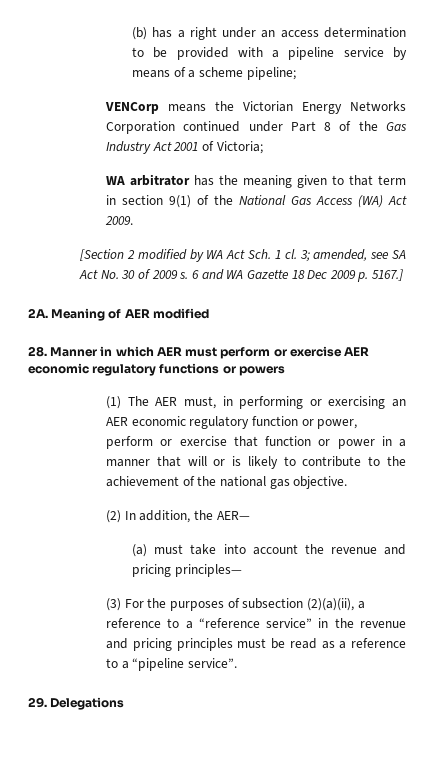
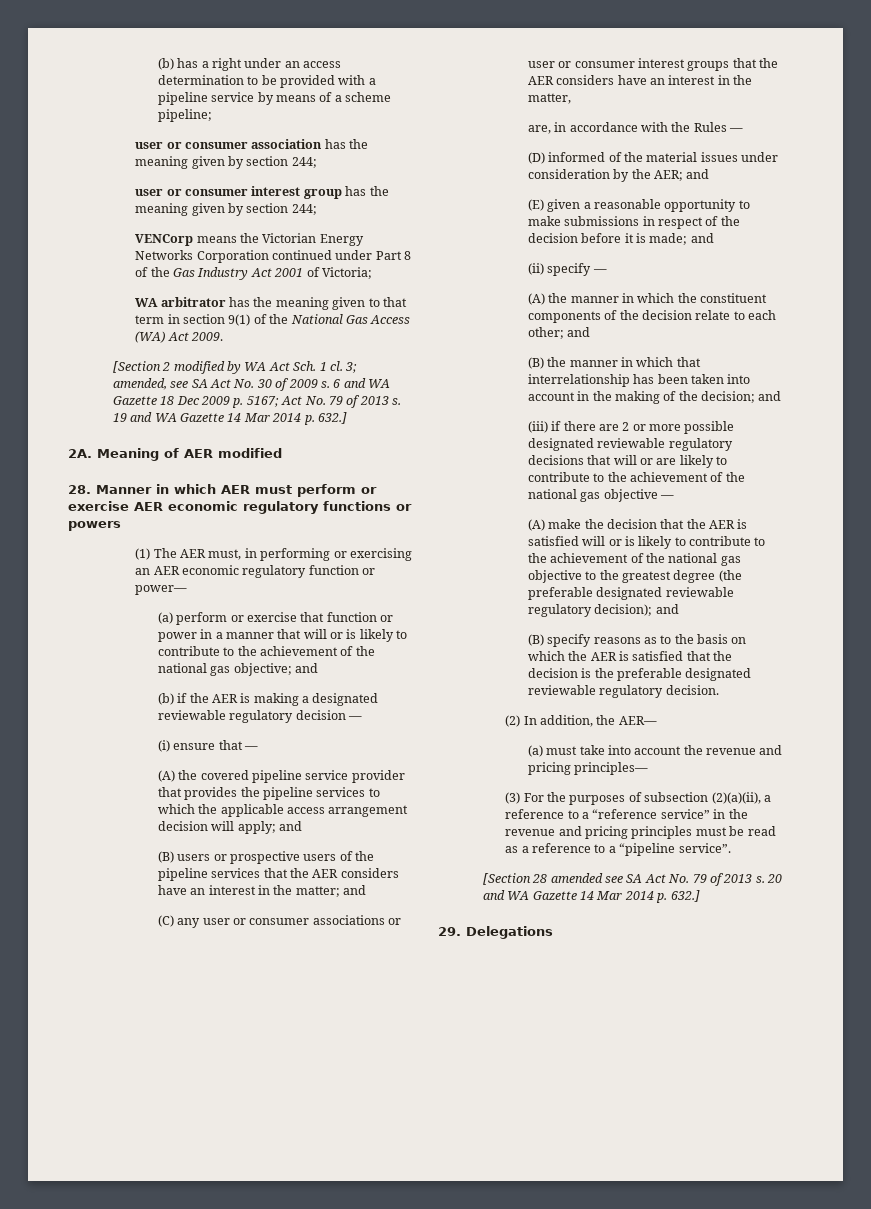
+ user or consumer association has the meaning given by section 244;
+ user or consumer interest group has the meaning given by section 244;
- 6 and WA Gazette 18 Dec 2009 p. 5167.]
+ 6 and WA Gazette 18 Dec 2009 p. 5167; Act No. 79 of 2013 s. 19 and WA Gazette 14 Mar 2014 p. 632.]
- (1) The AER must, in performing or exercising an AER economic regulatory function or power, perform or exercise that function or power in a manner that will or is likely to contribute to the achievement of the national gas objective.
+ (1) The AER must, in performing or exercising an AER economic regulatory function or power—
+ (a) perform or exercise that function or power in a manner that will or is likely to contribute to the achievement of the national gas objective; and
+ (b) if the AER is making a designated reviewable regulatory decision —
+ (i) ensure that —
+ (A) the covered pipeline service provider that provides the pipeline services to which the applicable access arrangement decision will apply; and
+ (B) users or prospective users of the pipeline services that the AER considers have an interest in the matter; and
+ (C) any user or consumer associations or user or consumer interest groups that the AER considers have an interest in the matter,
+ are, in accordance with the Rules —
+ (D) informed of the material issues under consideration by the AER; and
+ (E) given a reasonable opportunity to make submissions in respect of the decision before it is made; and
+ (ii) specify —
+ (A) the manner in which the constituent components of the decision relate to each other; and
+ (B) the manner in which that interrelationship has been taken into account in the making of the decision; and
+ (iii) if there are 2 or more possible designated reviewable regulatory decisions that will or are likely to contribute to the achievement of the national gas objective —
+ (A) make the decision that the AER is satisfied will or is likely to contribute to the achievement of the national gas objective to the greatest degree (the preferable designated reviewable regulatory decision); and
+ (B) specify reasons as to the basis on which the AER is satisfied that the decision is the preferable designated reviewable regulatory decision.
+ [Section 28 amended see SA Act No. 79 of 2013 s. 20 and WA Gazette 14 Mar 2014 p. 632.]

